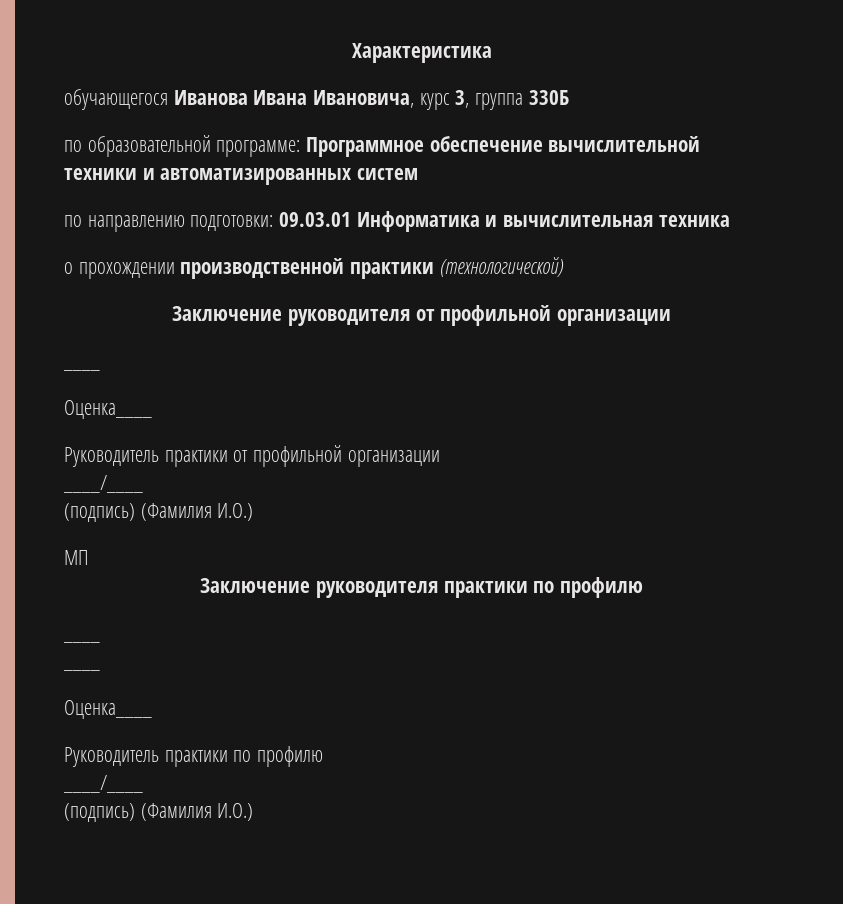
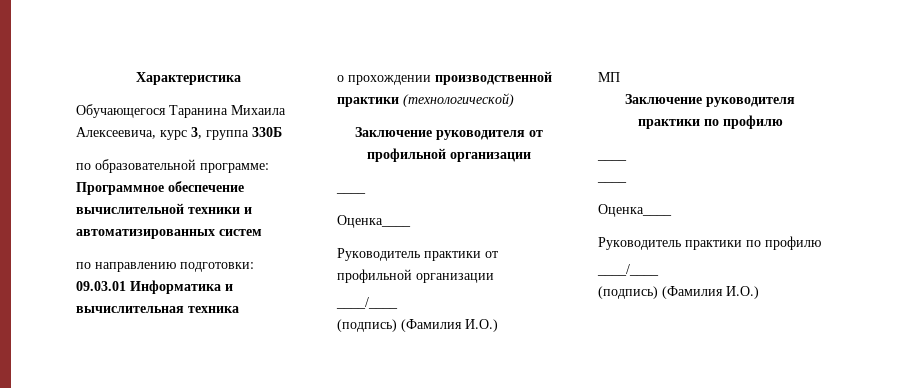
- обучающегося Иванова Ивана Ивановича, курс 3, группа 330Б
+ Обучающегося Таранина Михаила Алексеевича, курс 3, группа 330Б

